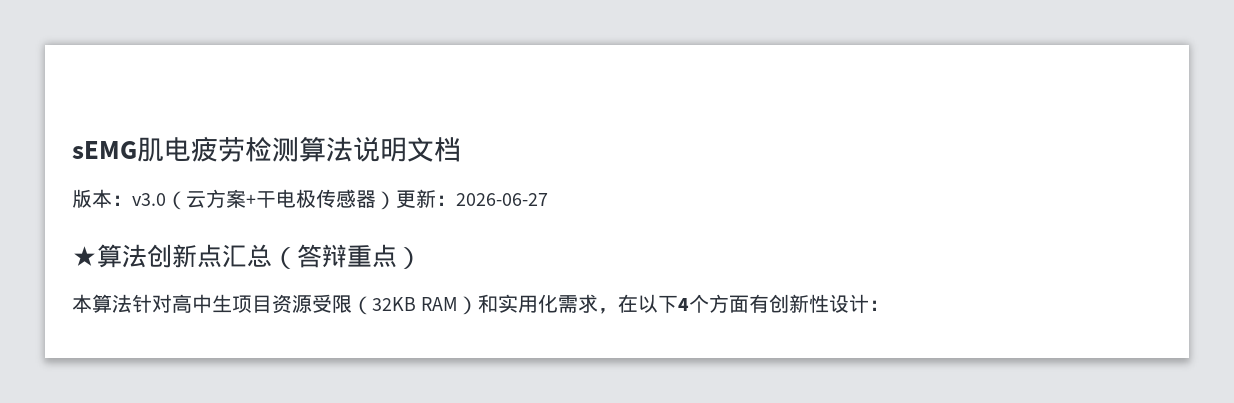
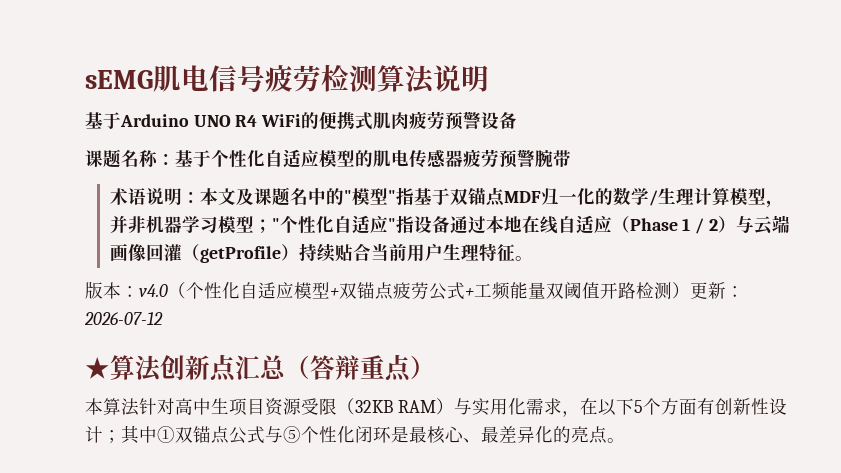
- sEMG肌电疲劳检测算法说明文档
- 版本：v3.0（云方案+干电极传感器）更新：2026-06-27
+ sEMG肌电信号疲劳检测算法说明
+ 基于Arduino UNO R4 WiFi的便携式肌肉疲劳预警设备
+ 课题名称：基于个性化自适应模型的肌电传感器疲劳预警腕带
+ 术语说明：本文及课题名中的"模型"指基于双锚点MDF归一化的数学/生理计算模型，并非机器学习模型；"个性化自适应"指设备通过本地在线自适应（Phase 1 / 2）与云端画像回灌（getProfile）持续贴合当前用户生理特征。
+ 版本：v4.0（个性化自适应模型+双锚点疲劳公式+工频能量双阈值开路检测）更新：2026-07-12
- 本算法针对高中生项目资源受限（32KB RAM）和实用化需求，在以下4个方面有创新性设计：
+ 本算法针对高中生项目资源受限（32KB RAM）与实用化需求，在以下5个方面有创新性设计；其中①双锚点公式与⑤个性化闭环是最核心、最差异化的亮点。

